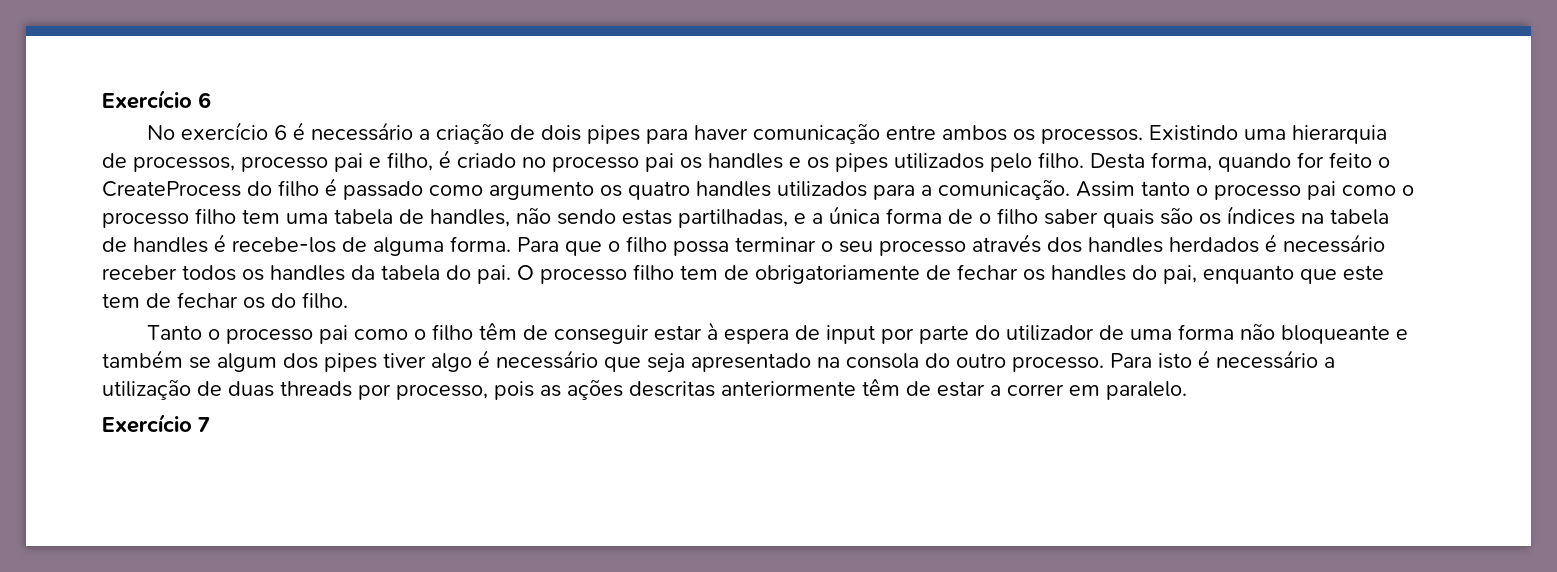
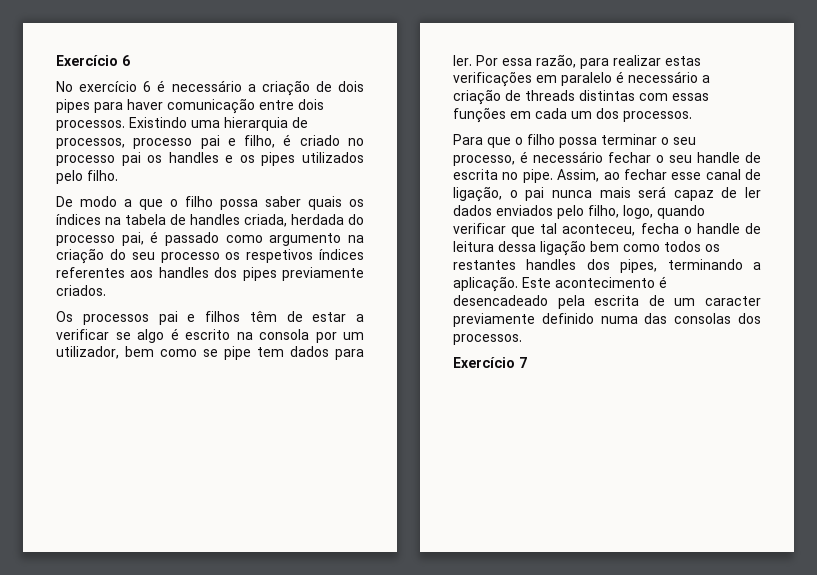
- No exercício 6 é necessário a criação de dois pipes para haver comunicação entre ambos os processos.
+ No exercício 6 é necessário a criação de dois pipes para haver comunicação entre dois processos.
- Existindo uma hierarquia de processos, processo pai e filho, é criado no processo pai os handles e os pipes utilizados pelo filho. Desta forma, quando for feito o CreateProcess do filho é passado como argumento os quatro handles utilizados para a comunicação. Assim tanto o processo pai como o processo filho tem uma tabela de handles, não sendo estas partilhadas, e a única forma de o filho saber quais são os índices na tabela de handles é recebe-los de alguma forma. Para que o filho possa terminar o seu processo através dos handles herdados é necessário receber todos os handles da tabela do pai. O processo filho tem de obrigatoriamente de fechar os handles do pai, enquanto que este tem de fechar os do filho.
- Tanto o processo pai como o filho têm de conseguir estar à espera de input por parte do utilizador de uma forma não bloqueante e também se algum dos pipes tiver algo é necessário que seja apresentado na consola do outro processo. Para isto é necessário a utilização de duas threads por processo, pois as ações descritas anteriormente têm de estar a correr em paralelo.
+ Existindo uma hierarquia de processos, processo pai e filho, é criado no processo pai os handles e os pipes utilizados pelo filho.
+ De modo a que o filho possa saber quais os índices na tabela de handles criada, herdada do processo pai, é passado como argumento na criação do seu processo os respetivos índices referentes aos handles dos pipes previamente criados.
+ Os processos pai e filhos têm de estar a verificar se algo é escrito na consola por um utilizador, bem como se pipe tem dados para ler. Por essa razão, para realizar estas verificações em paralelo é necessário a criação de threads distintas com essas funções em cada um dos processos.
+ Para que o filho possa terminar o seu processo, é necessário fechar o seu handle de escrita no pipe. Assim, ao fechar esse canal de ligação, o pai nunca mais será capaz de ler dados enviados pelo filho, logo, quando verificar que tal aconteceu, fecha o handle de leitura dessa ligação bem como todos os restantes handles dos pipes, terminando a aplicação. Este acontecimento é desencadeado pela escrita de um caracter previamente definido numa das consolas dos processos.

